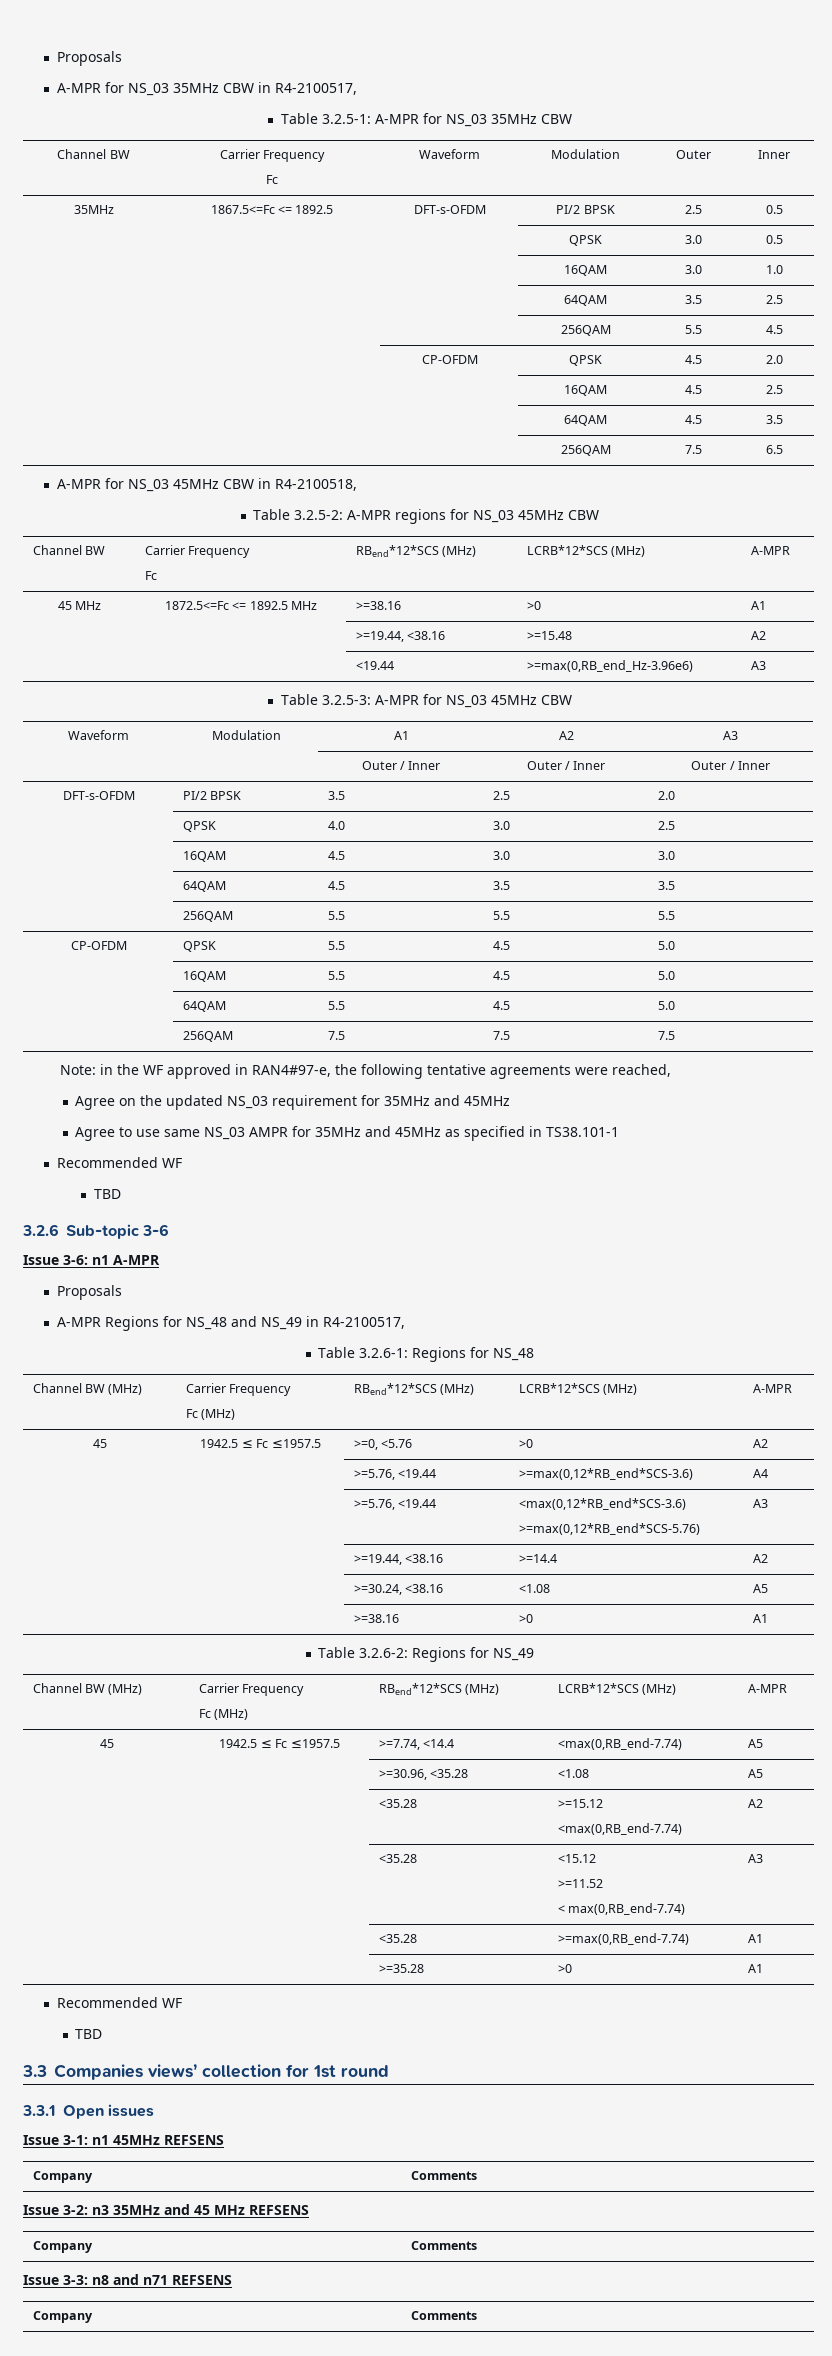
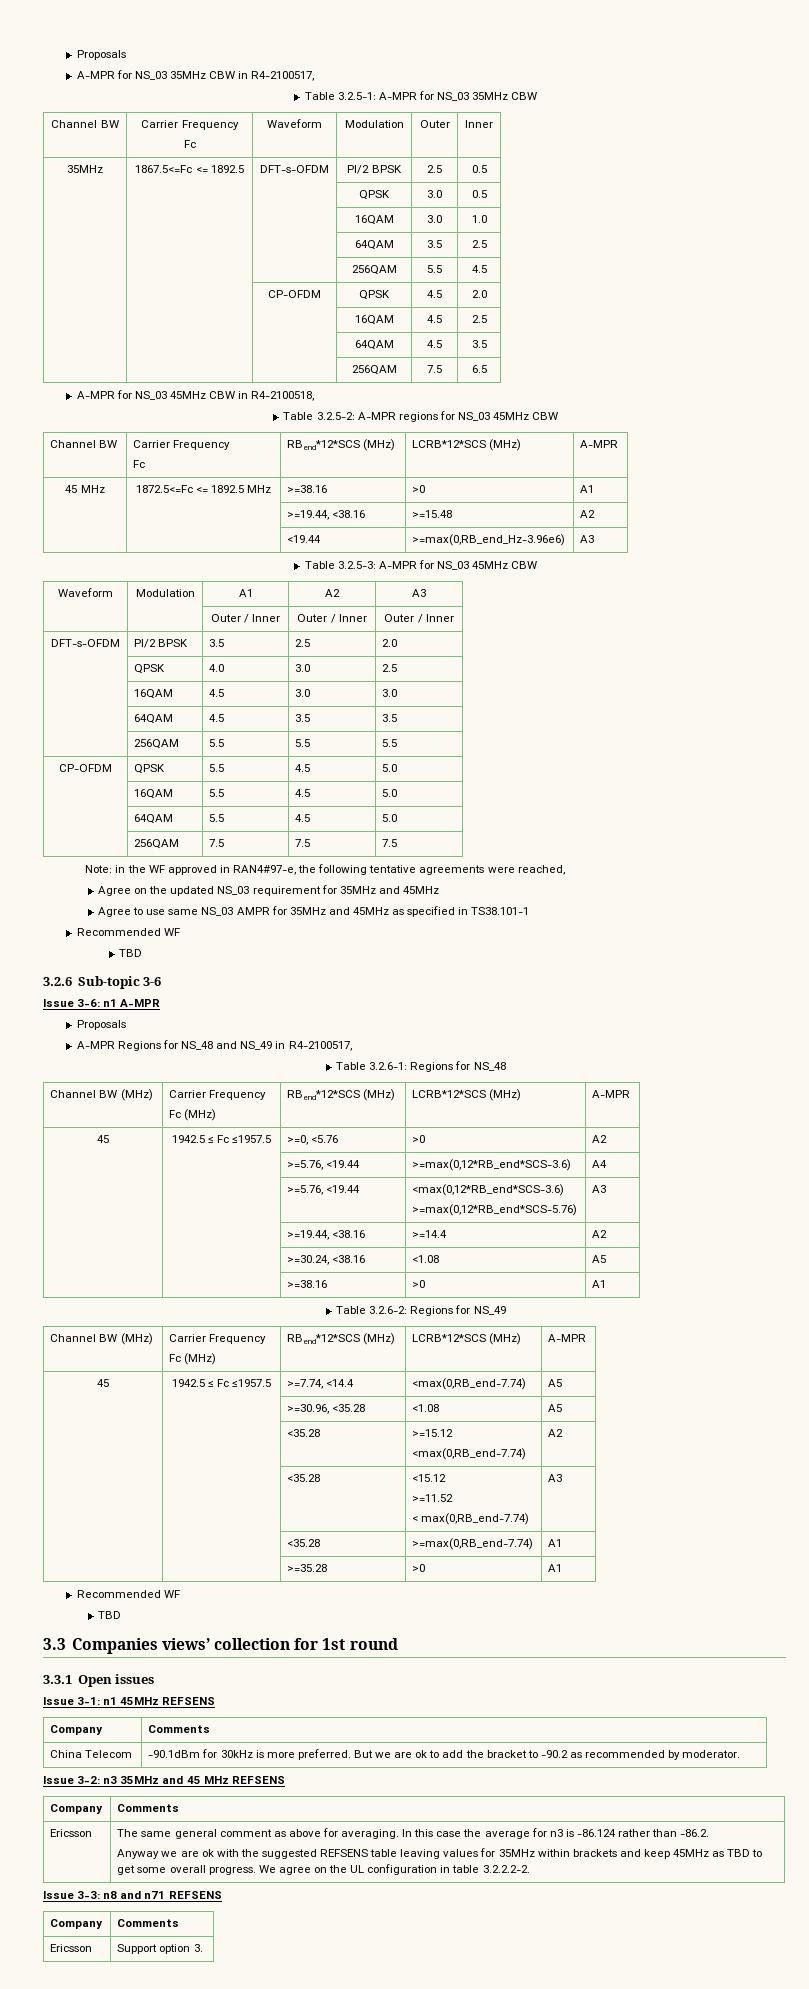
+ China Telecom | -90.1dBm for 30kHz is more preferred. But we are ok to add the bracket to -90.2 as recommended by moderator.
+ Ericsson | The same general comment as above for averaging. In this case the average for n3 is -86.124 rather than -86.2.
+ Anyway we are ok with the suggested REFSENS table leaving values for 35MHz within brackets and keep 45MHz as TBD to get some overall progress. We agree on the UL configuration in table 3.2.2.2-2.
+ Ericsson | Support option 3.

